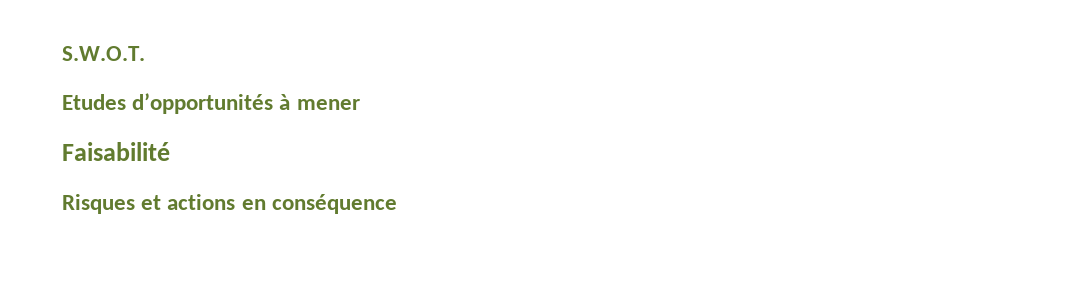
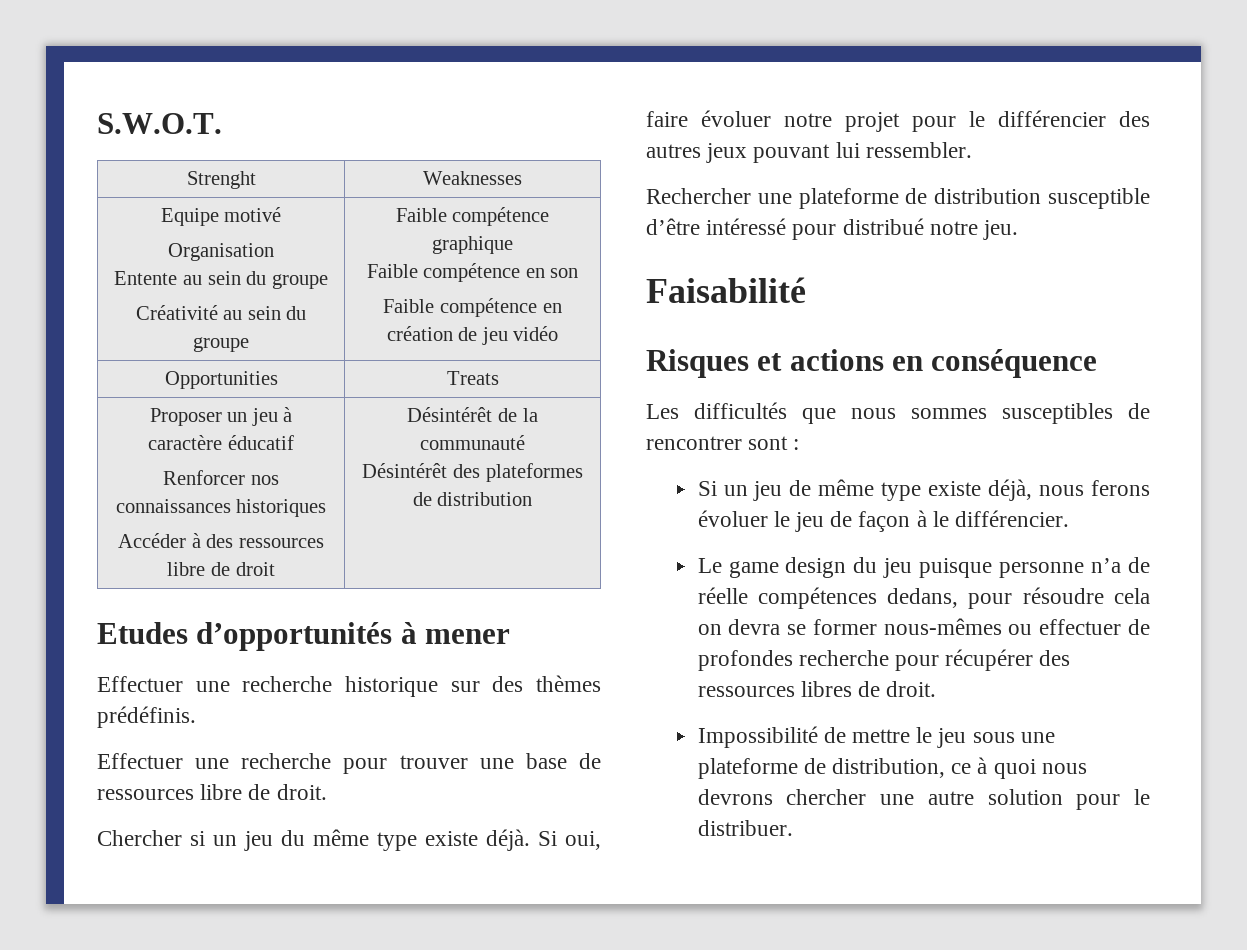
+ Strenght | Weaknesses
+ Equipe motivé
+ Organisation
+ Entente au sein du groupe
+ Créativité au sein du groupe | Faible compétence graphique
+ Faible compétence en son
+ Faible compétence en création de jeu vidéo
+ Opportunities | Treats
+ Proposer un jeu à caractère éducatif
+ Renforcer nos connaissances historiques
+ Accéder à des ressources libre de droit | Désintérêt de la communauté
+ Désintérêt des plateformes de distribution
  Etudes d’opportunités à mener
+ Effectuer une recherche historique sur des thèmes prédéfinis.
+ Effectuer une recherche pour trouver une base de ressources libre de droit.
+ Chercher si un jeu du même type existe déjà. Si oui, faire évoluer notre projet pour le différencier des autres jeux pouvant lui ressembler.
+ Rechercher une plateforme de distribution susceptible d’être intéressé pour distribué notre jeu.
+ Les difficultés que nous sommes susceptibles de rencontrer sont :
+ Si un jeu de même type existe déjà, nous ferons évoluer le jeu de façon à le différencier.
+ Le game design du jeu puisque personne n’a de réelle compétences dedans, pour résoudre cela on devra se former nous-mêmes ou effectuer de profondes recherche pour récupérer des ressources libres de droit.
+ Impossibilité de mettre le jeu sous une plateforme de distribution, ce à quoi nous devrons chercher une autre solution pour le distribuer.

